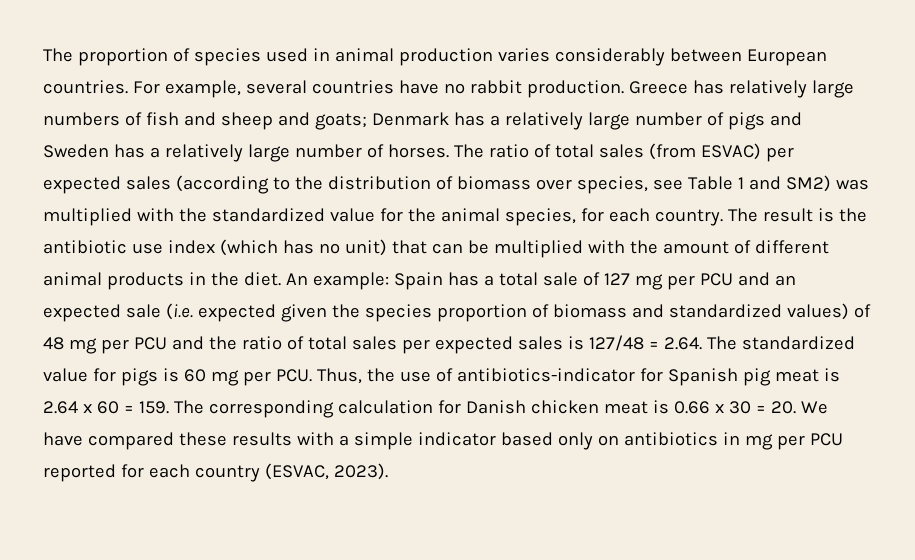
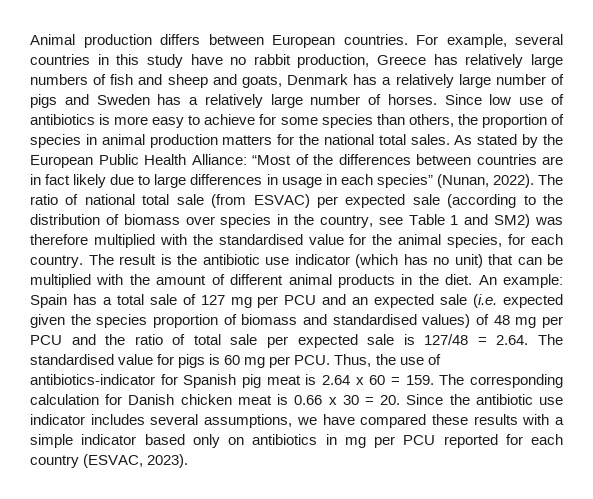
- The proportion of species used in animal production varies considerably between European countries.
+ Animal production differs between European countries.
- For example, several countries have no rabbit production. Greece has relatively large numbers of fish and sheep and goats; Denmark has a relatively large number of pigs and Sweden has a relatively large number of horses.
+ For example, several countries in this study have no rabbit production, Greece has relatively large numbers of fish and sheep and goats, Denmark has a relatively large number of pigs and Sweden has a relatively large number of horses.
- The ratio of total sales (from ESVAC) per expected sales (according to the distribution of biomass over species, see Table 1 and SM2) was multiplied with the standardized value for the animal species, for each country.
+ Since low use of antibiotics is more easy to achieve for some species than others, the proportion of species in animal production matters for the national total sales. As stated by the European Public Health Alliance: “Most of the differences between countries are in fact likely due to large differences in usage in each species” (Nunan, 2022). The ratio of national total sale (from ESVAC) per expected sale (according to the distribution of biomass over species in the country, see Table 1 and SM2) was therefore multiplied with the standardised value for the animal species, for each country.
- The result is the antibiotic use index (which has no unit) that can be multiplied with the amount of different animal products in the diet.
+ The result is the antibiotic use indicator (which has no unit) that can be multiplied with the amount of different animal products in the diet.
- Spain has a total sale of 127 mg per PCU and an expected sale (i.e. expected given the species proportion of biomass and standardized values) of 48 mg per PCU and the ratio of total sales per expected sales is 127/48 = 2.64. The standardized value for pigs is 60 mg per PCU. Thus, the use of antibiotics-indicator for Spanish pig meat is 2.64 x 60 = 159. The corresponding calculation for Danish chicken meat is 0.66 x 30 = 20. We have compared these results with a simple indicator based only on antibiotics in mg per PCU reported for each country (ESVAC, 2023).
+ Spain has a total sale of 127 mg per PCU and an expected sale (i.e. expected given the species proportion of biomass and standardised values) of 48 mg per PCU and the ratio of total sale per expected sale is 127/48 = 2.64. The standardised value for pigs is 60 mg per PCU. Thus, the use of antibiotics-indicator for Spanish pig meat is 2.64 x 60 = 159. The corresponding calculation for Danish chicken meat is 0.66 x 30 = 20. Since the antibiotic use indicator includes several assumptions, we have compared these results with a simple indicator based only on antibiotics in mg per PCU reported for each country (ESVAC, 2023).

